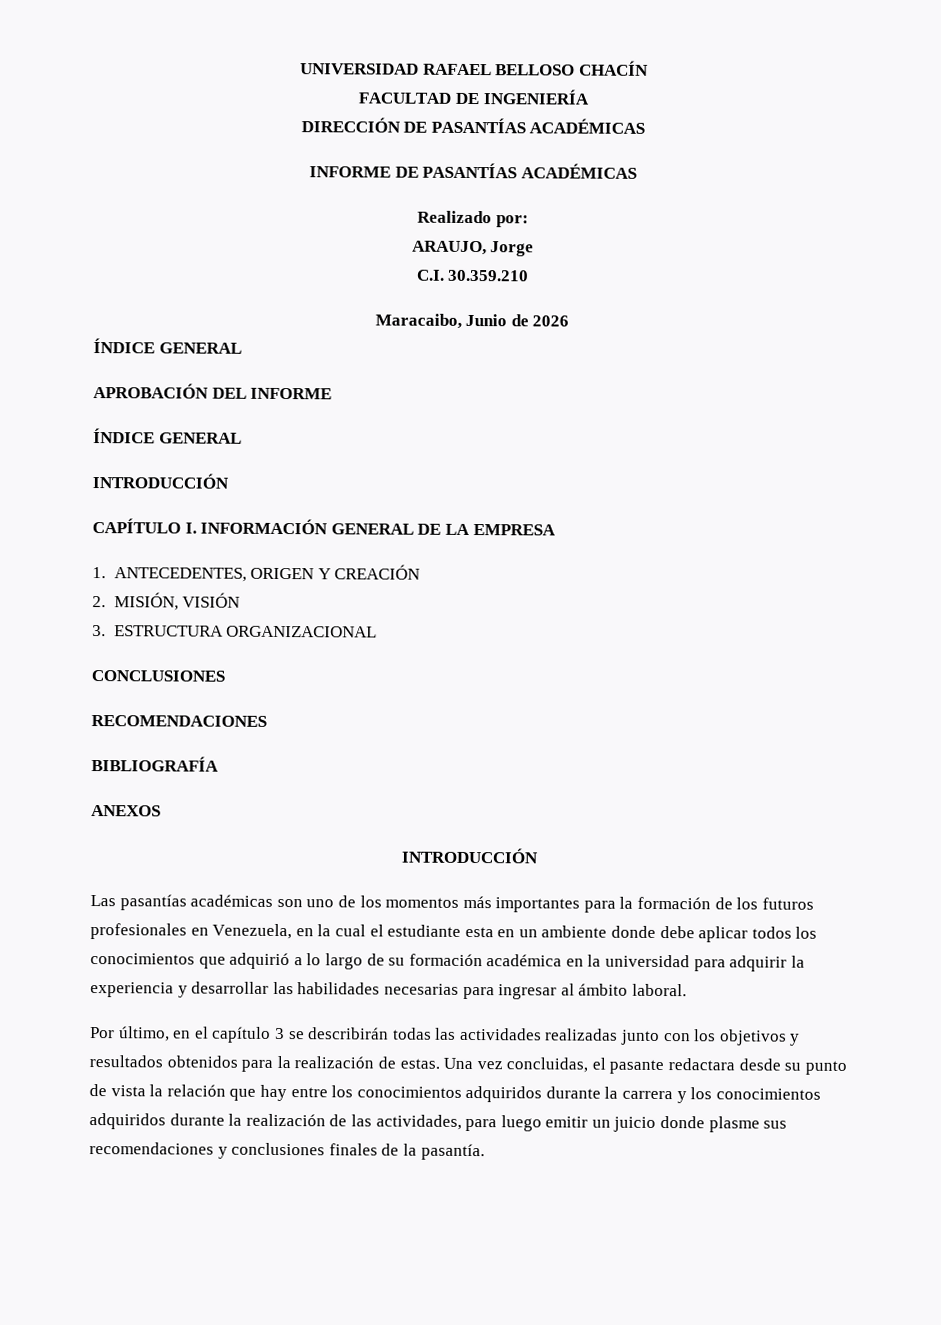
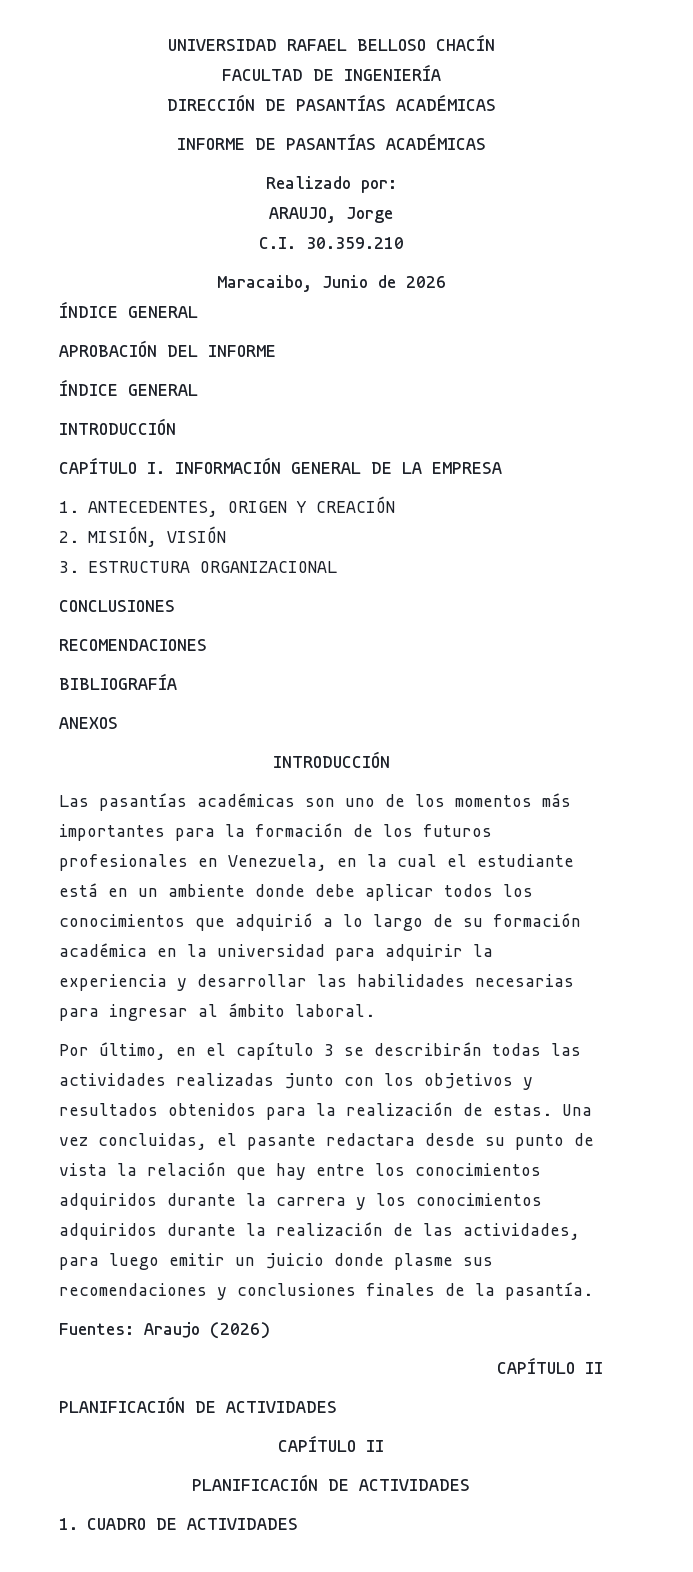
- Las pasantías académicas son uno de los momentos más importantes para la formación de los futuros profesionales en Venezuela, en la cual el estudiante esta en un ambiente donde debe aplicar todos los conocimientos que adquirió a lo largo de su formación académica en la universidad para adquirir la experiencia y desarrollar las habilidades necesarias para ingresar al ámbito laboral.
+ Las pasantías académicas son uno de los momentos más importantes para la formación de los futuros profesionales en Venezuela, en la cual el estudiante está en un ambiente donde debe aplicar todos los conocimientos que adquirió a lo largo de su formación académica en la universidad para adquirir la experiencia y desarrollar las habilidades necesarias para ingresar al ámbito laboral.
+ Fuentes: Araujo (2026)
+ CAPÍTULO II
+ PLANIFICACIÓN DE ACTIVIDADES
+ CAPÍTULO II
+ PLANIFICACIÓN DE ACTIVIDADES
+ 1. CUADRO DE ACTIVIDADES

